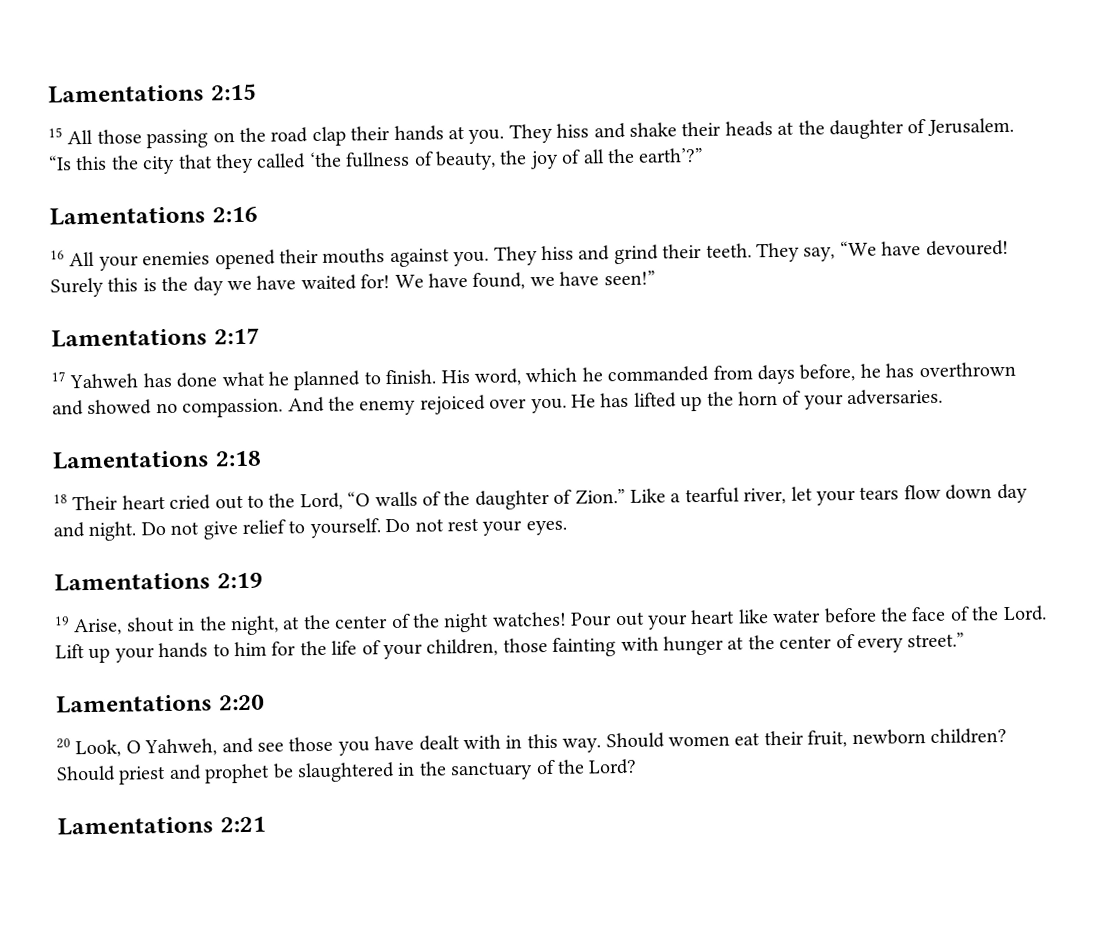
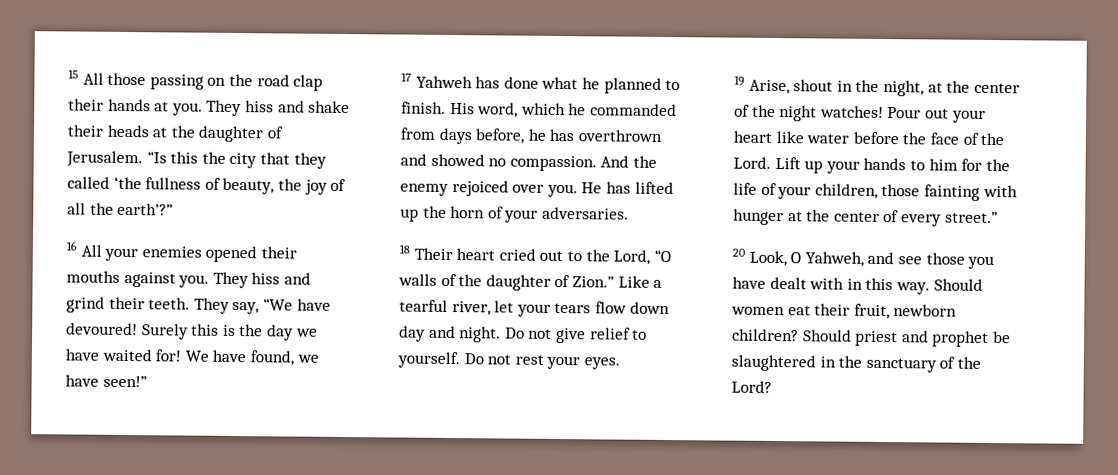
- Lamentations 2:15
- Lamentations 2:16
- Lamentations 2:17
- Lamentations 2:18
- Lamentations 2:19
- Lamentations 2:20
- Lamentations 2:21

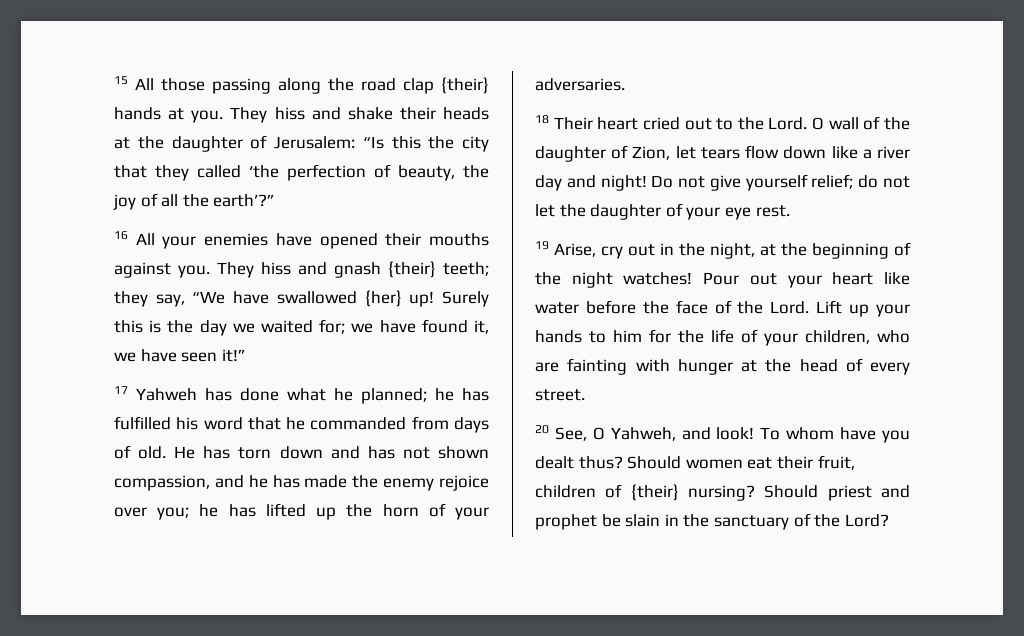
- 15 All those passing on the road clap their hands at you.
+ 15 All those passing along the road clap {their} hands at you.
- They hiss and shake their heads at the daughter of Jerusalem. “Is this the city that they called ‘the fullness of beauty, the joy of all the earth’?”
+ They hiss and shake their heads at the daughter of Jerusalem: “Is this the city that they called ‘the perfection of beauty, the joy of all the earth’?”
- 16 All your enemies opened their mouths against you.
+ 16 All your enemies have opened their mouths against you.
- They hiss and grind their teeth. They say, “We have devoured!
+ They hiss and gnash {their} teeth; they say, “We have swallowed {her} up!
- Surely this is the day we have waited for! We have found, we have seen!”
+ Surely this is the day we waited for; we have found it, we have seen it!”
- 17 Yahweh has done what he planned to finish. His word, which he commanded from days before, he has overthrown and showed no compassion. And the enemy rejoiced over you. He has lifted up the horn of your adversaries.
+ 17 Yahweh has done what he planned; he has fulfilled his word that he commanded from days of old. He has torn down and has not shown compassion, and he has made the enemy rejoice over you; he has lifted up the horn of your adversaries.
- 18 Their heart cried out to the Lord, “O walls of the daughter of Zion.” Like a tearful river, let your tears flow down day and night.
+ 18 Their heart cried out to the Lord. O wall of the daughter of Zion, let tears flow down like a river day and night!
- Do not give relief to yourself. Do not rest your eyes.
+ Do not give yourself relief; do not let the daughter of your eye rest.
- 19 Arise, shout in the night, at the center of the night watches!
+ 19 Arise, cry out in the night, at the beginning of the night watches!
- Lift up your hands to him for the life of your children, those fainting with hunger at the center of every street.”
+ Lift up your hands to him for the life of your children, who are fainting with hunger at the head of every street.
- 20 Look, O Yahweh, and see those you have dealt with in this way.
+ 20 See, O Yahweh, and look! To whom have you dealt thus?
- Should women eat their fruit, newborn children?
+ Should women eat their fruit, children of {their} nursing?
- Should priest and prophet be slaughtered in the sanctuary of the Lord?
+ Should priest and prophet be slain in the sanctuary of the Lord?

